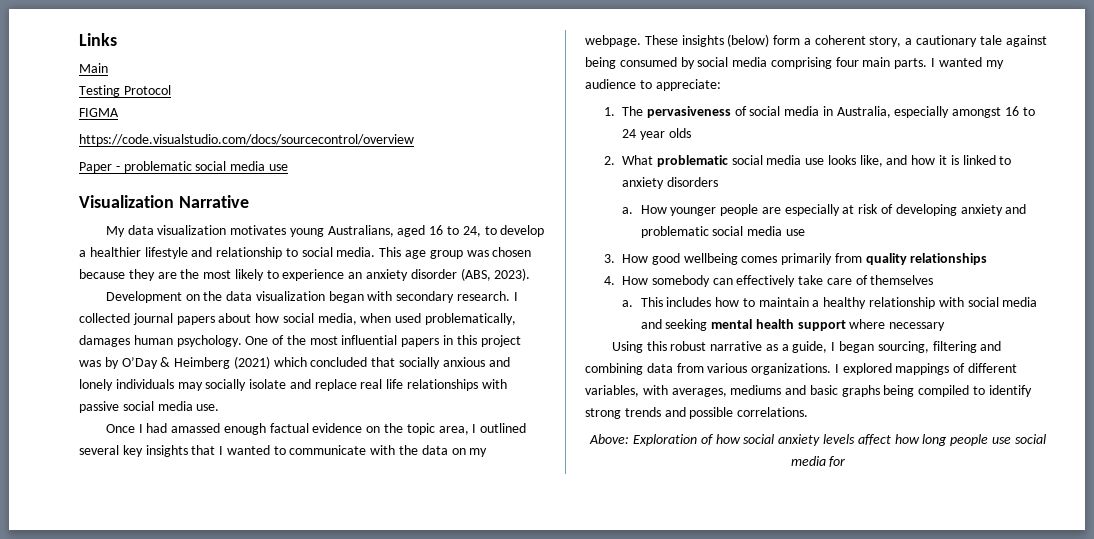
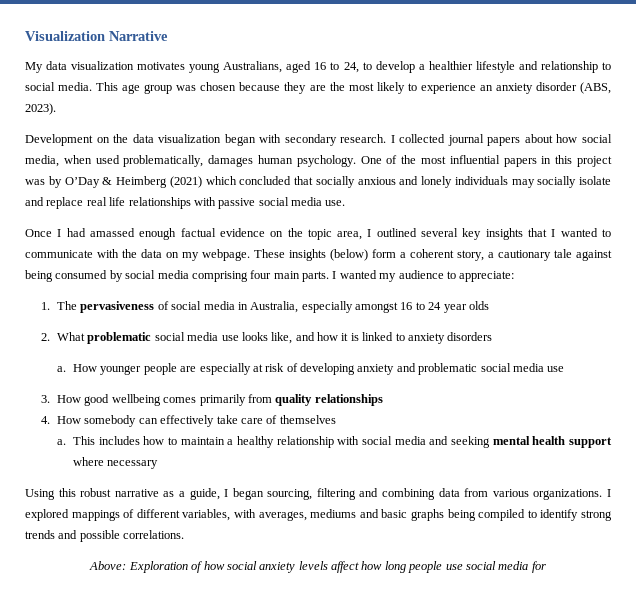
- Links
- Main
- Testing Protocol
- FIGMA
- https://code.visualstudio.com/docs/sourcecontrol/overview
- Paper - problematic social media use

